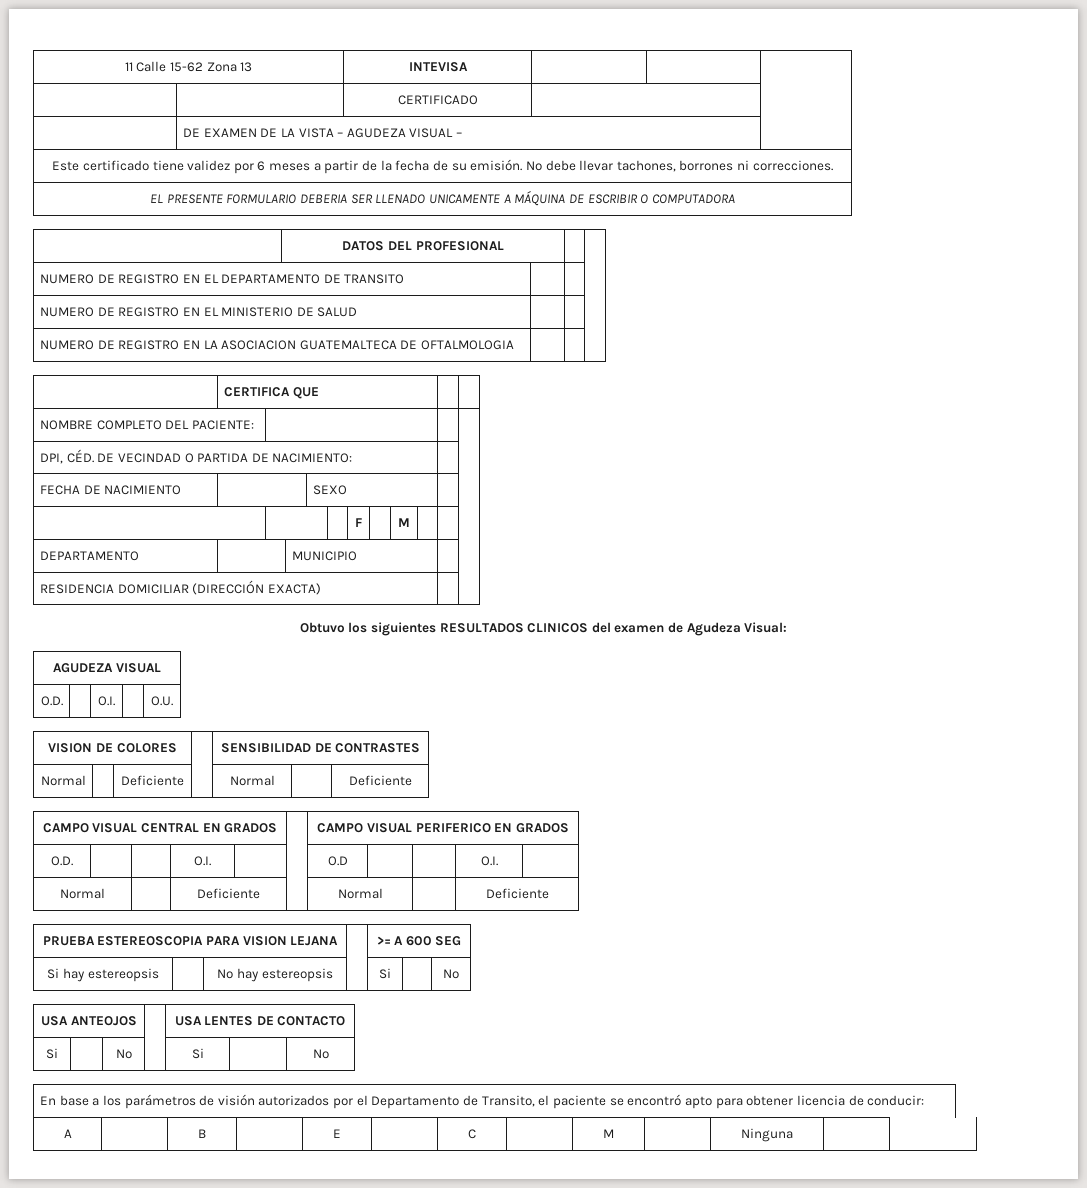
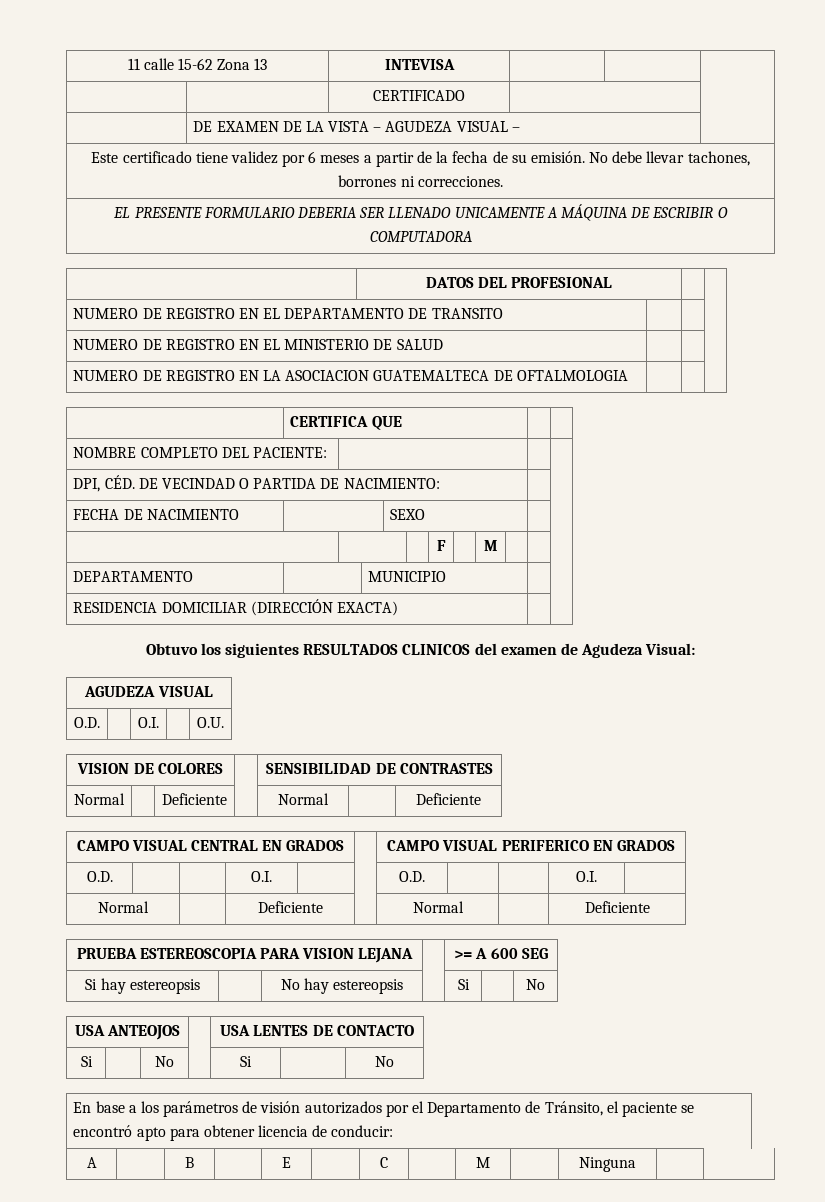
- 11 Calle 15-62 Zona 13 | INTEVISA | | |
+ 11 calle 15-62 Zona 13 | INTEVISA | | |
- O.D. | | | O.I. | | | O.D | | | O.I. |
+ O.D. | | | O.I. | | | O.D. | | | O.I. |
- En base a los parámetros de visión autorizados por el Departamento de Transito, el paciente se encontró apto para obtener licencia de conducir:
+ En base a los parámetros de visión autorizados por el Departamento de Tránsito, el paciente se encontró apto para obtener licencia de conducir:

